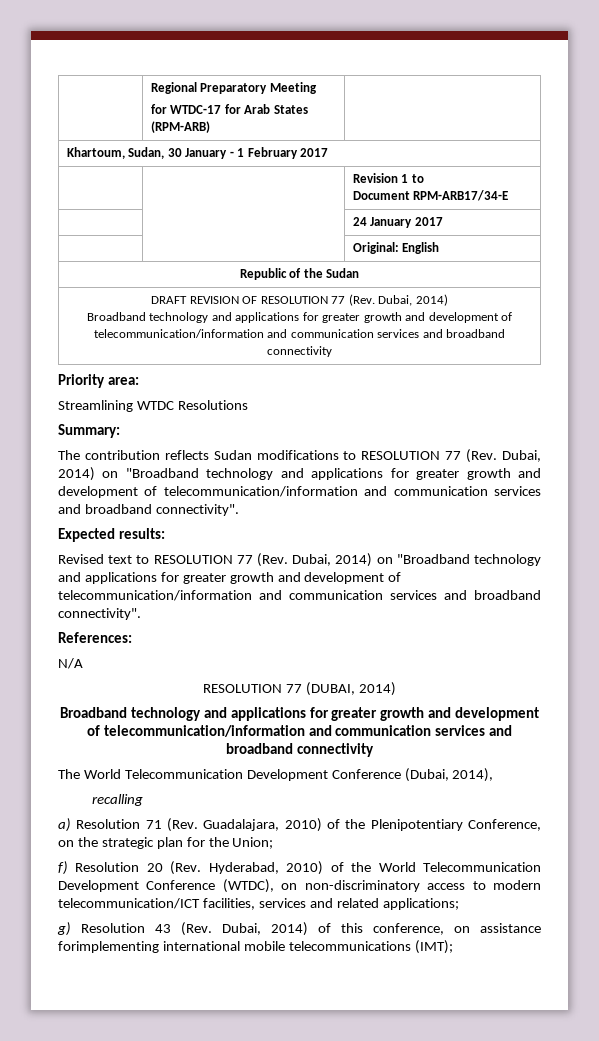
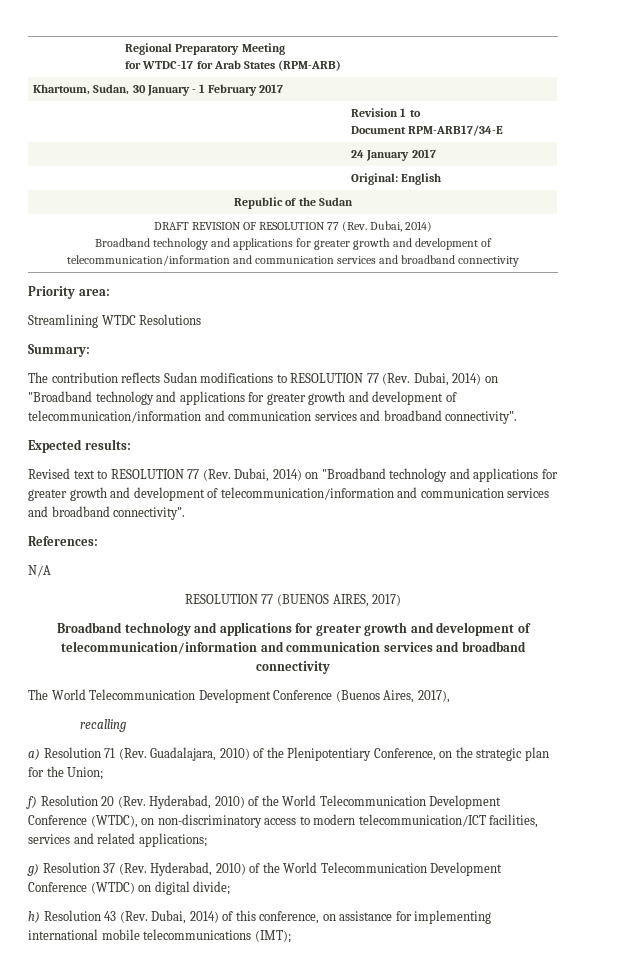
- RESOLUTION 77 (DUBAI, 2014)
+ RESOLUTION 77 (BUENOS AIRES, 2017)
- The World Telecommunication Development Conference (Dubai, 2014),
+ The World Telecommunication Development Conference (Buenos Aires, 2017),
- g) Resolution 43 (Rev. Dubai, 2014) of this conference, on assistance forimplementing international mobile telecommunications (IMT);
+ g) Resolution 37 (Rev. Hyderabad, 2010) of the World Telecommunication Development Conference (WTDC) on digital divide;
+ h) Resolution 43 (Rev. Dubai, 2014) of this conference, on assistance for implementing international mobile telecommunications (IMT);

